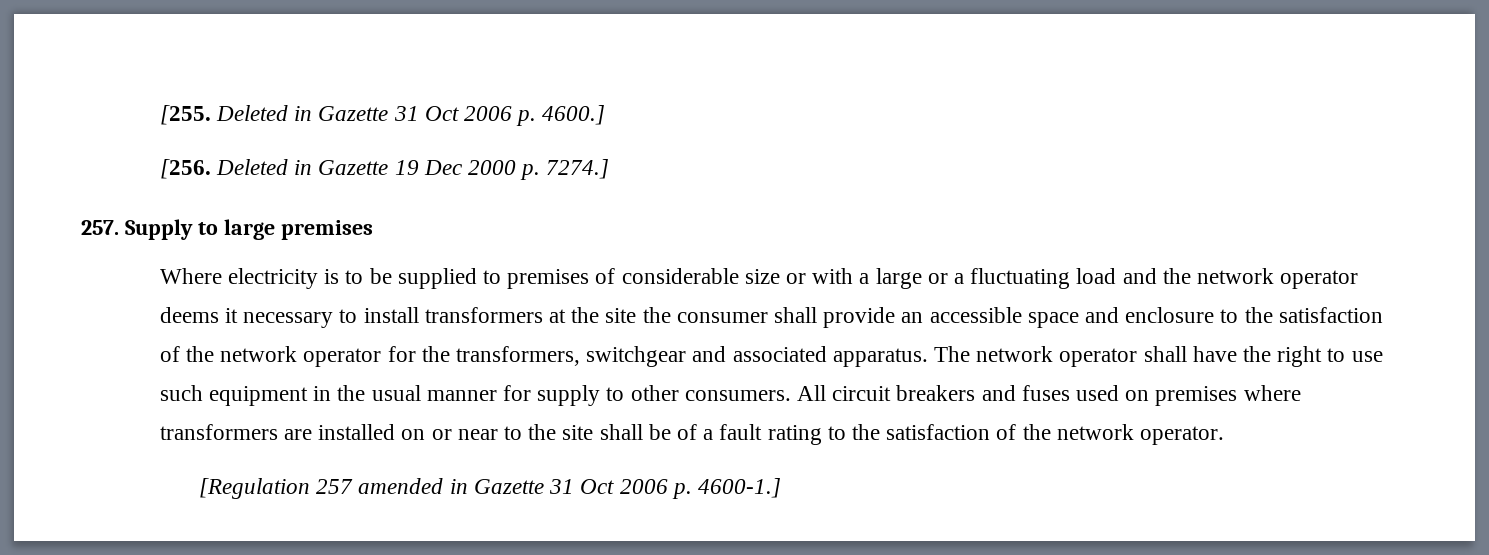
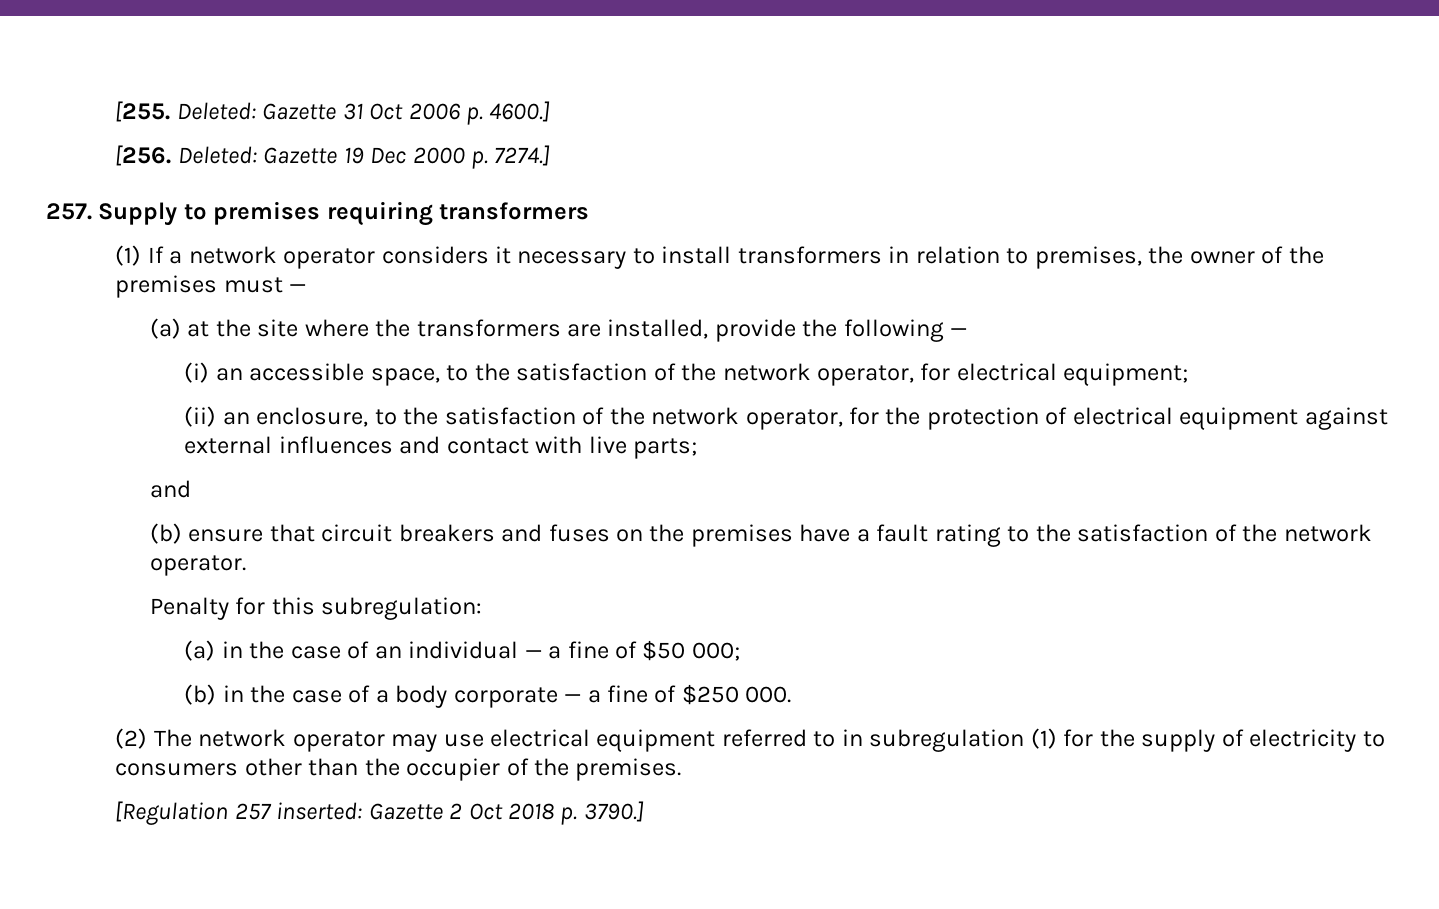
- [255. Deleted in Gazette 31 Oct 2006 p. 4600.]
+ [255. Deleted: Gazette 31 Oct 2006 p. 4600.]
- [256. Deleted in Gazette 19 Dec 2000 p. 7274.]
+ [256. Deleted: Gazette 19 Dec 2000 p. 7274.]
- 257. Supply to large premises
- Where electricity is to be supplied to premises of considerable size or with a large or a fluctuating load and the network operator deems it necessary to install transformers at the site the consumer shall provide an accessible space and enclosure to the satisfaction of the network operator for the transformers, switchgear and associated apparatus. The network operator shall have the right to use such equipment in the usual manner for supply to other consumers. All circuit breakers and fuses used on premises where transformers are installed on or near to the site shall be of a fault rating to the satisfaction of the network operator.
+ 257. Supply to premises requiring transformers
+ (1) If a network operator considers it necessary to install transformers in relation to premises, the owner of the premises must —
+ (a) at the site where the transformers are installed, provide the following —
+ (i) an accessible space, to the satisfaction of the network operator, for electrical equipment;
+ (ii) an enclosure, to the satisfaction of the network operator, for the protection of electrical equipment against external influences and contact with live parts;
+ and
+ (b) ensure that circuit breakers and fuses on the premises have a fault rating to the satisfaction of the network operator.
- [Regulation 257 amended in Gazette 31 Oct 2006 p. 4600-1.]
+ Penalty for this subregulation:
+ (a) in the case of an individual — a fine of $50 000;
+ (b) in the case of a body corporate — a fine of $250 000.
+ (2) The network operator may use electrical equipment referred to in subregulation (1) for the supply of electricity to consumers other than the occupier of the premises.
+ [Regulation 257 inserted: Gazette 2 Oct 2018 p. 3790.]

